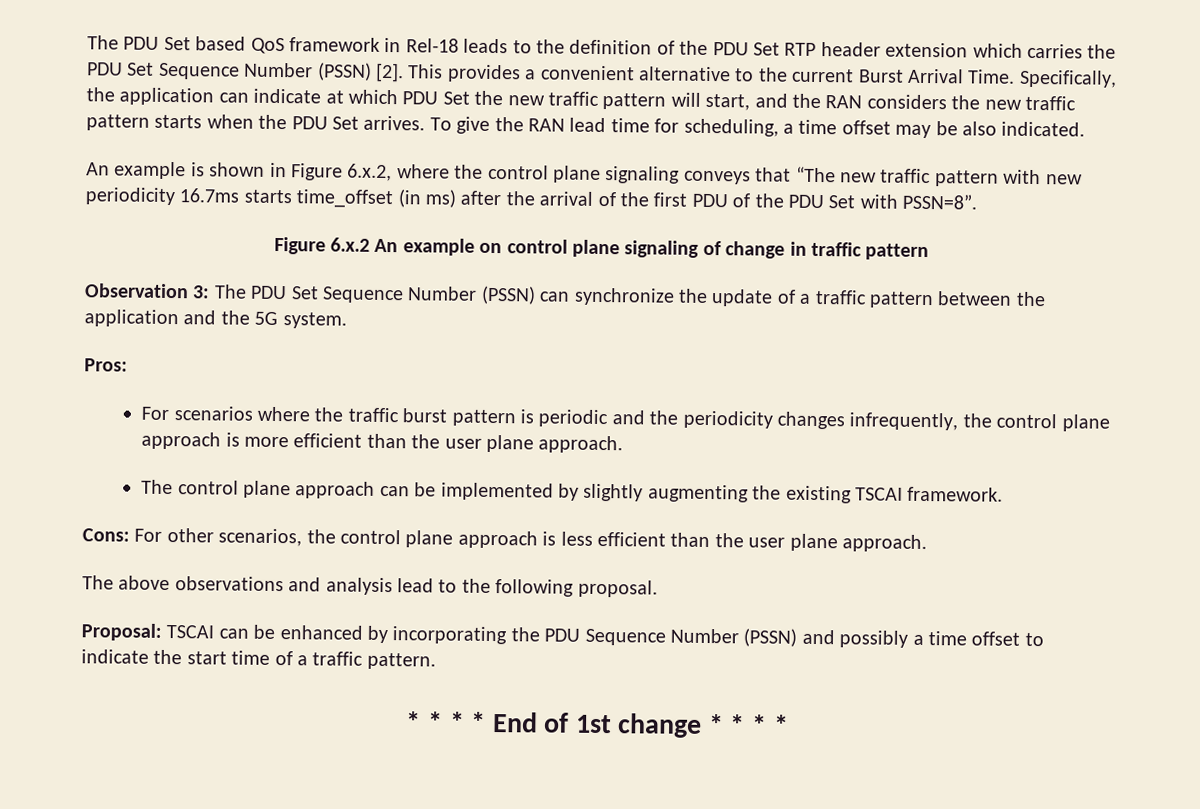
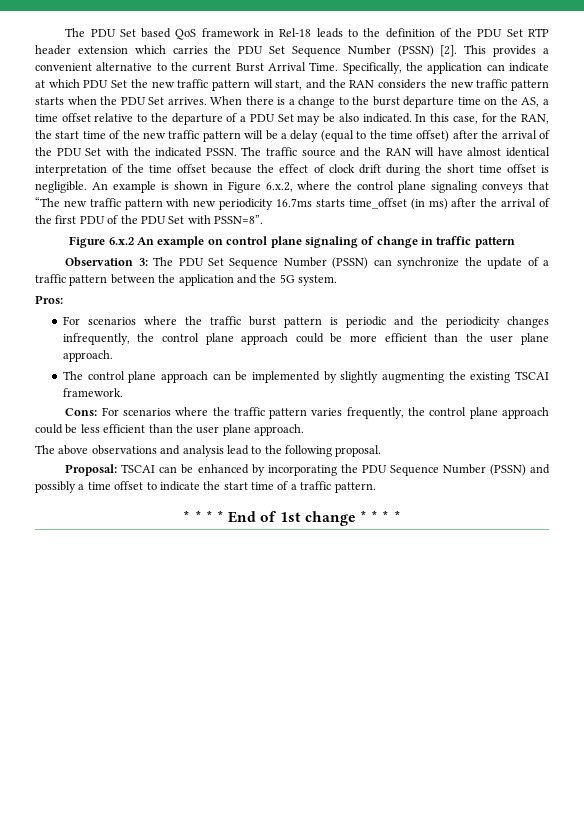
- To give the RAN lead time for scheduling, a time offset may be also indicated.
- An example is shown in Figure 6.x.2, where the control plane signaling conveys that “The new traffic pattern with new periodicity 16.7ms starts time_offset (in ms) after the arrival of the first PDU of the PDU Set with PSSN=8”.
+ When there is a change to the burst departure time on the AS, a time offset relative to the departure of a PDU Set may be also indicated. In this case, for the RAN, the start time of the new traffic pattern will be a delay (equal to the time offset) after the arrival of the PDU Set with the indicated PSSN. The traffic source and the RAN will have almost identical interpretation of the time offset because the effect of clock drift during the short time offset is negligible. An example is shown in Figure 6.x.2, where the control plane signaling conveys that “The new traffic pattern with new periodicity 16.7ms starts time_offset (in ms) after the arrival of the first PDU of the PDU Set with PSSN=8”.
- For scenarios where the traffic burst pattern is periodic and the periodicity changes infrequently, the control plane approach is more efficient than the user plane approach.
+ For scenarios where the traffic burst pattern is periodic and the periodicity changes infrequently, the control plane approach could be more efficient than the user plane approach.
- Cons: For other scenarios, the control plane approach is less efficient than the user plane approach.
+ Cons: For scenarios where the traffic pattern varies frequently, the control plane approach could be less efficient than the user plane approach.

